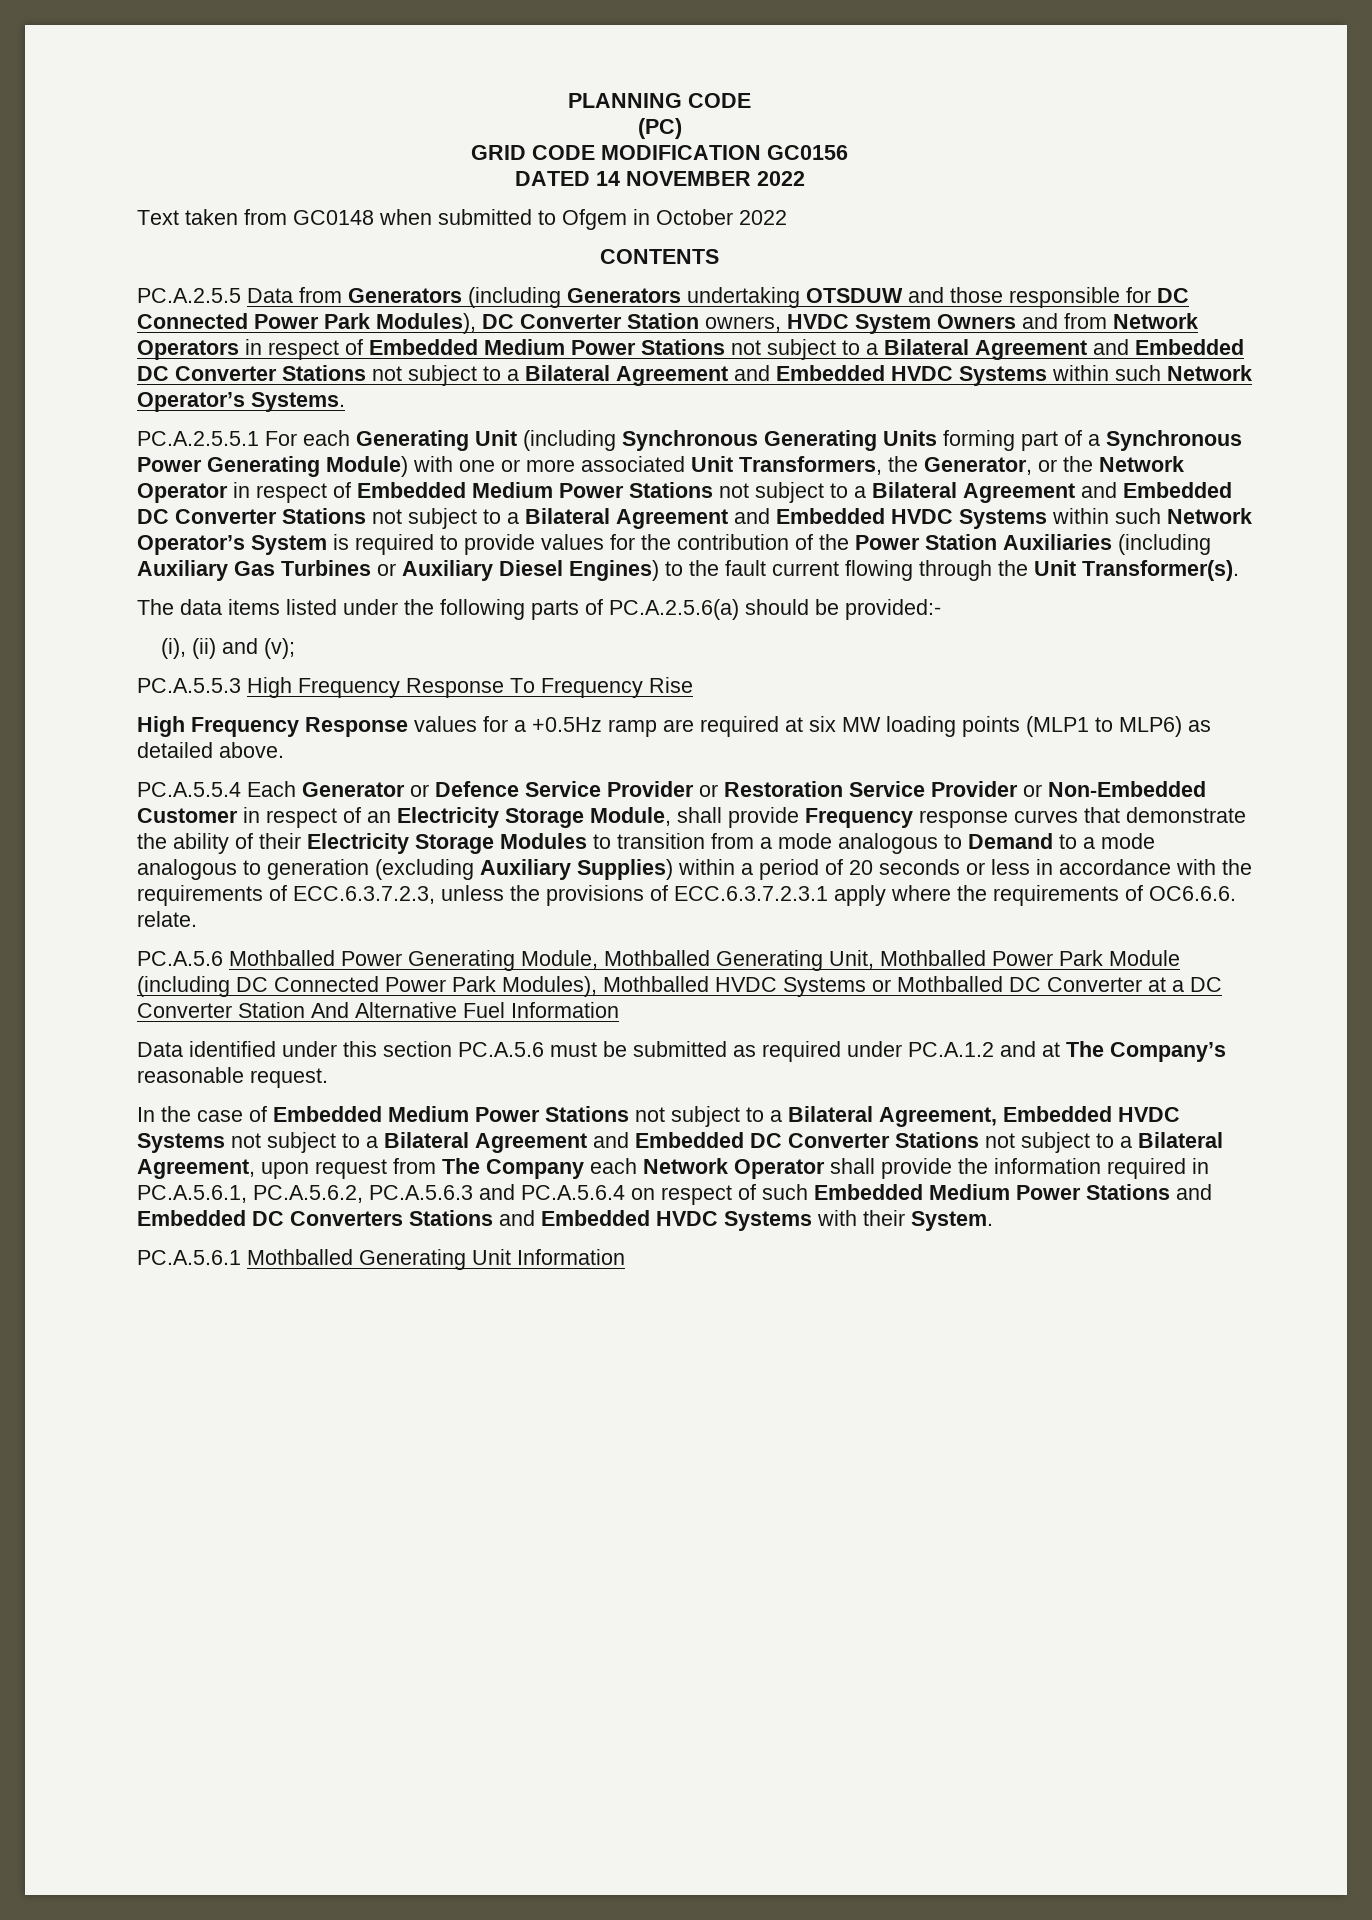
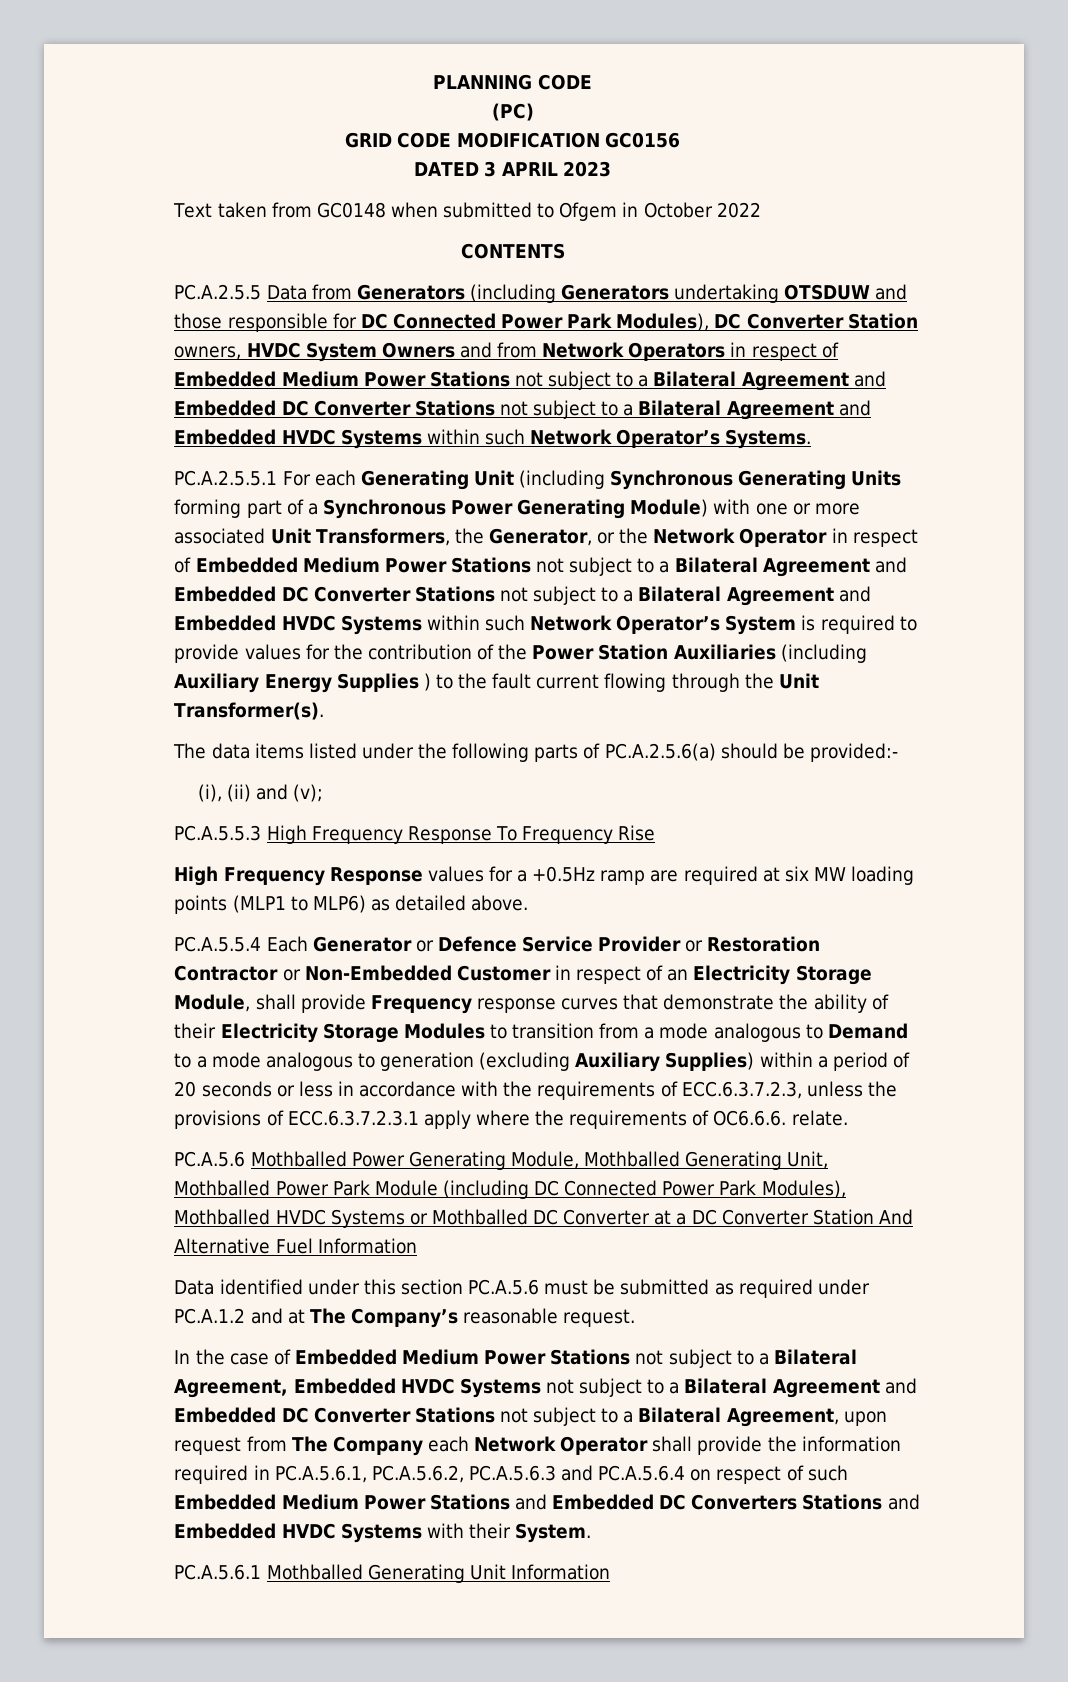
- DATED 14 NOVEMBER 2022
+ DATED 3 APRIL 2023
- PC.A.2.5.5.1 For each Generating Unit (including Synchronous Generating Units forming part of a Synchronous Power Generating Module) with one or more associated Unit Transformers, the Generator, or the Network Operator in respect of Embedded Medium Power Stations not subject to a Bilateral Agreement and Embedded DC Converter Stations not subject to a Bilateral Agreement and Embedded HVDC Systems within such Network Operator’s System is required to provide values for the contribution of the Power Station Auxiliaries (including Auxiliary Gas Turbines or Auxiliary Diesel Engines) to the fault current flowing through the Unit Transformer(s).
+ PC.A.2.5.5.1 For each Generating Unit (including Synchronous Generating Units forming part of a Synchronous Power Generating Module) with one or more associated Unit Transformers, the Generator, or the Network Operator in respect of Embedded Medium Power Stations not subject to a Bilateral Agreement and Embedded DC Converter Stations not subject to a Bilateral Agreement and Embedded HVDC Systems within such Network Operator’s System is required to provide values for the contribution of the Power Station Auxiliaries (including Auxiliary Energy Supplies ) to the fault current flowing through the Unit Transformer(s).
- PC.A.5.5.4 Each Generator or Defence Service Provider or Restoration Service Provider or Non-Embedded Customer in respect of an Electricity Storage Module, shall provide Frequency response curves that demonstrate the ability of their Electricity Storage Modules to transition from a mode analogous to Demand to a mode analogous to generation (excluding Auxiliary Supplies) within a period of 20 seconds or less in accordance with the requirements of ECC.6.3.7.2.3, unless the provisions of ECC.6.3.7.2.3.1 apply where the requirements of OC6.6.6. relate.
+ PC.A.5.5.4 Each Generator or Defence Service Provider or Restoration Contractor or Non-Embedded Customer in respect of an Electricity Storage Module, shall provide Frequency response curves that demonstrate the ability of their Electricity Storage Modules to transition from a mode analogous to Demand to a mode analogous to generation (excluding Auxiliary Supplies) within a period of 20 seconds or less in accordance with the requirements of ECC.6.3.7.2.3, unless the provisions of ECC.6.3.7.2.3.1 apply where the requirements of OC6.6.6. relate.

